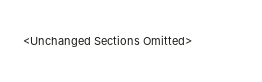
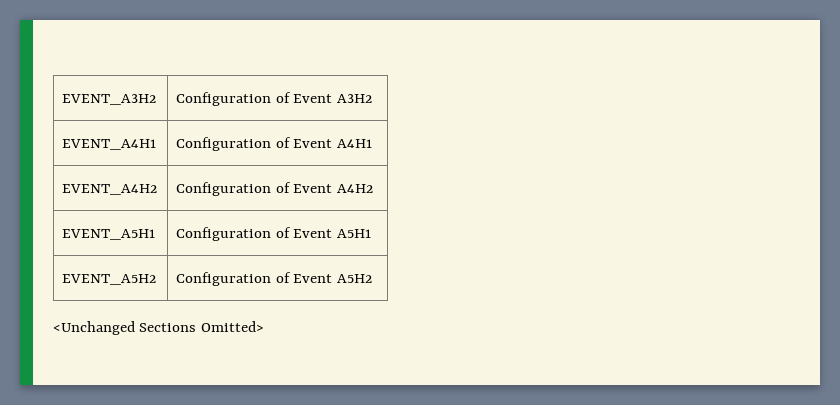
+ EVENT_A3H2 | Configuration of Event A3H2
+ EVENT_A4H1 | Configuration of Event A4H1
+ EVENT_A4H2 | Configuration of Event A4H2
+ EVENT_A5H1 | Configuration of Event A5H1
+ EVENT_A5H2 | Configuration of Event A5H2

